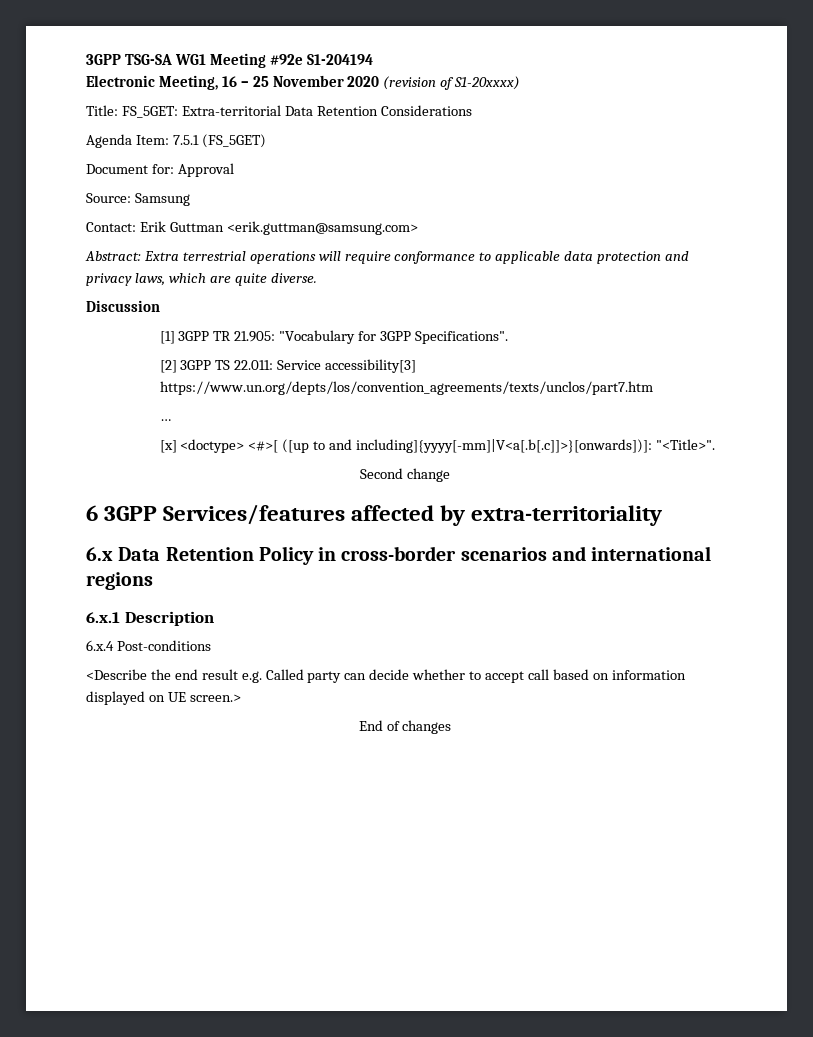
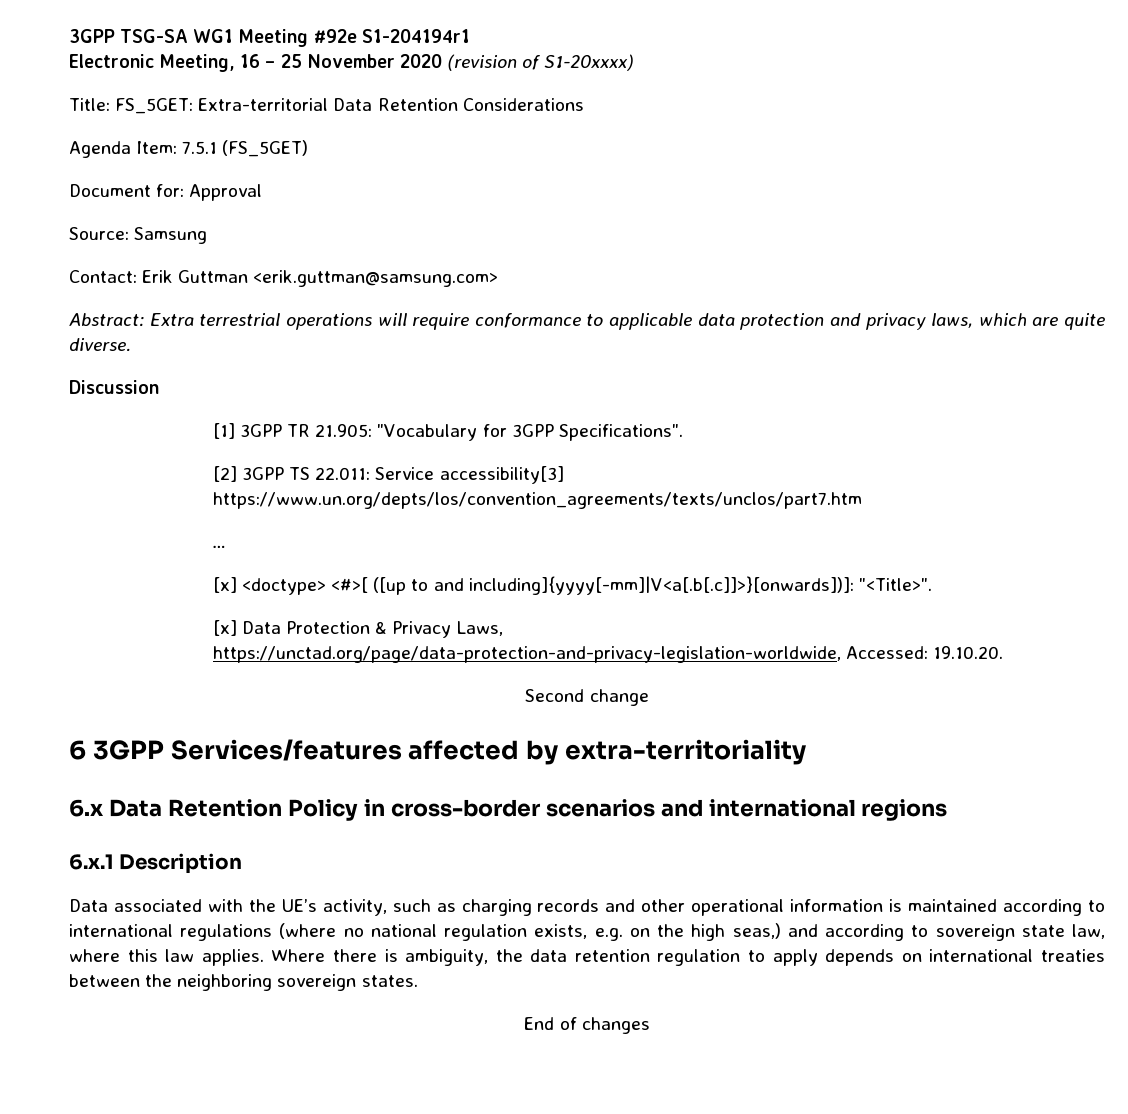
- 3GPP TSG-SA WG1 Meeting #92e S1-204194
+ 3GPP TSG-SA WG1 Meeting #92e S1-204194r1
+ [x] Data Protection & Privacy Laws, https://unctad.org/page/data-protection-and-privacy-legislation-worldwide, Accessed: 19.10.20.
- 6.x.4 Post-conditions
- <Describe the end result e.g. Called party can decide whether to accept call based on information displayed on UE screen.>
+ Data associated with the UE’s activity, such as charging records and other operational information is maintained according to international regulations (where no national regulation exists, e.g. on the high seas,) and according to sovereign state law, where this law applies. Where there is ambiguity, the data retention regulation to apply depends on international treaties between the neighboring sovereign states.

